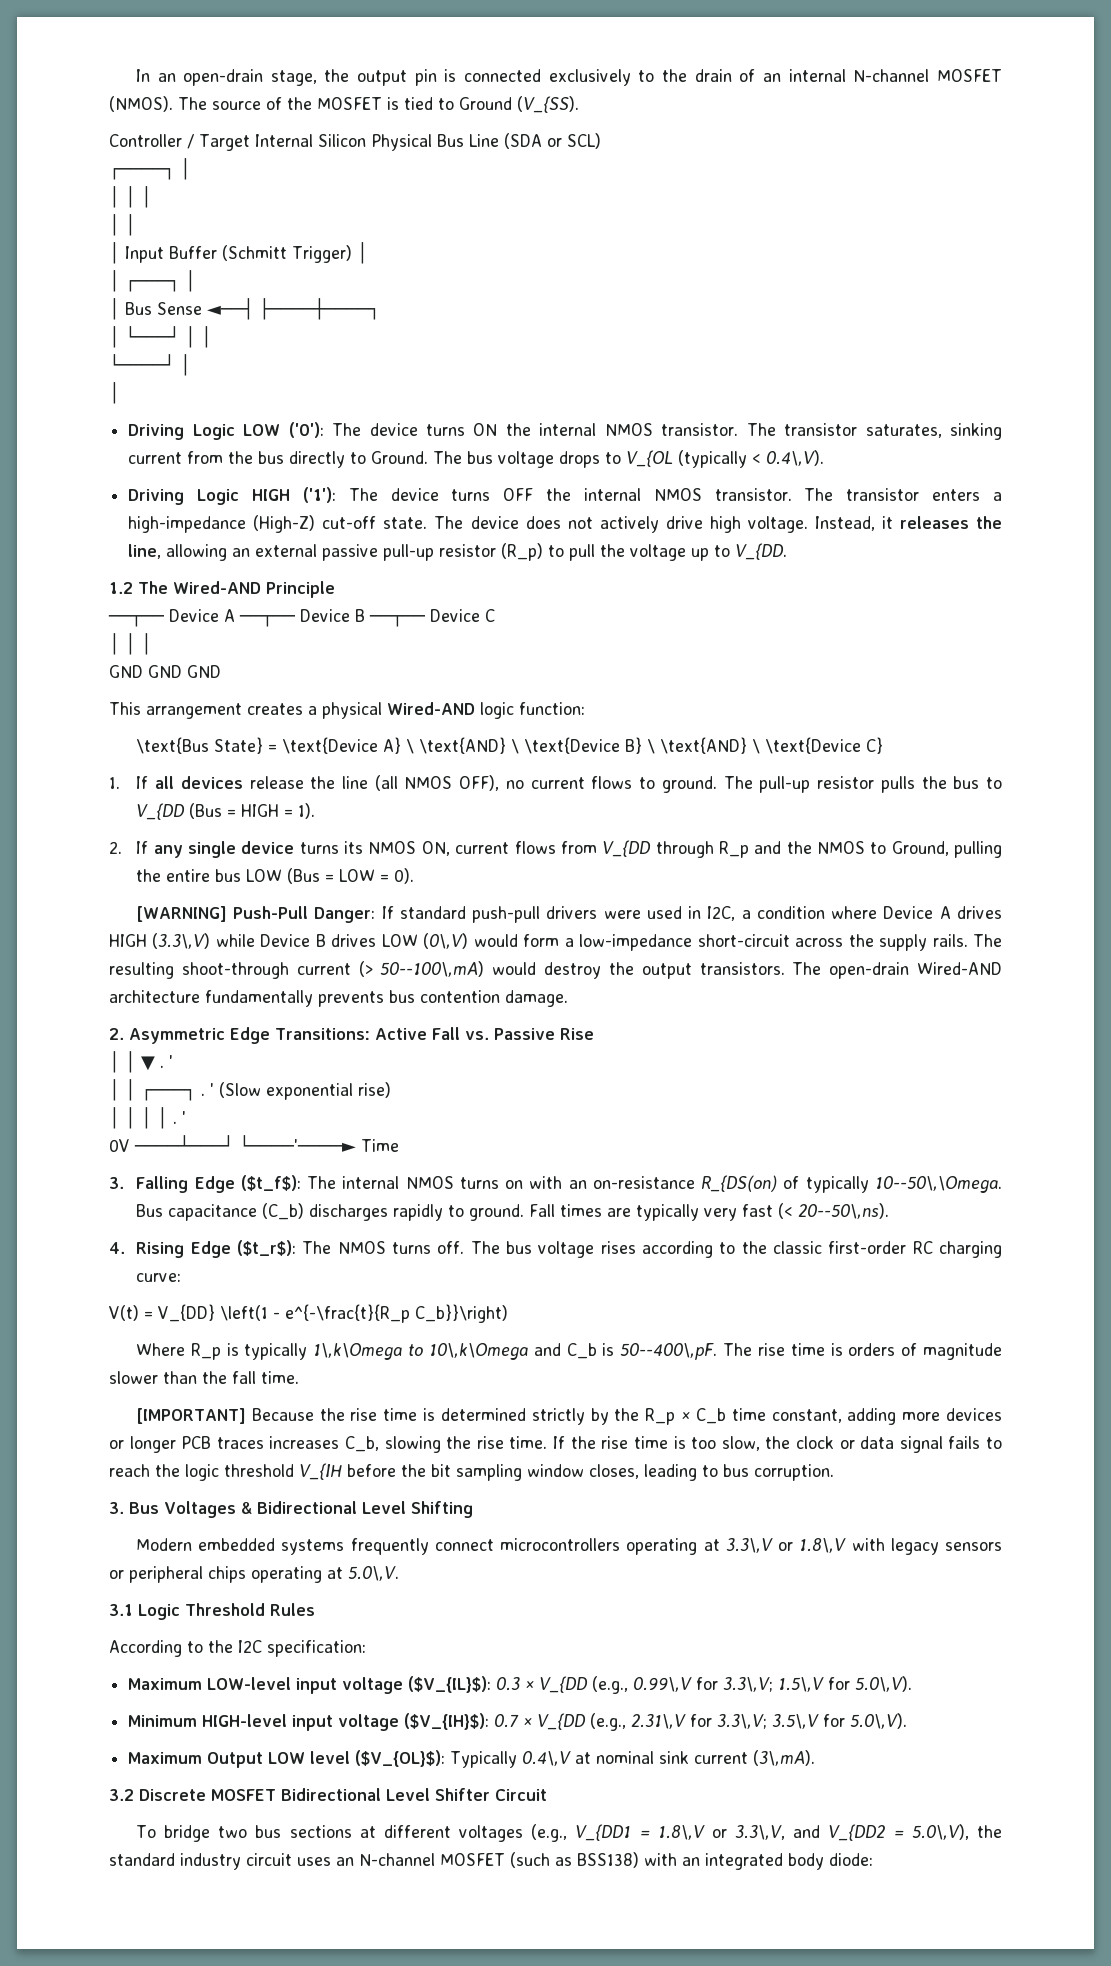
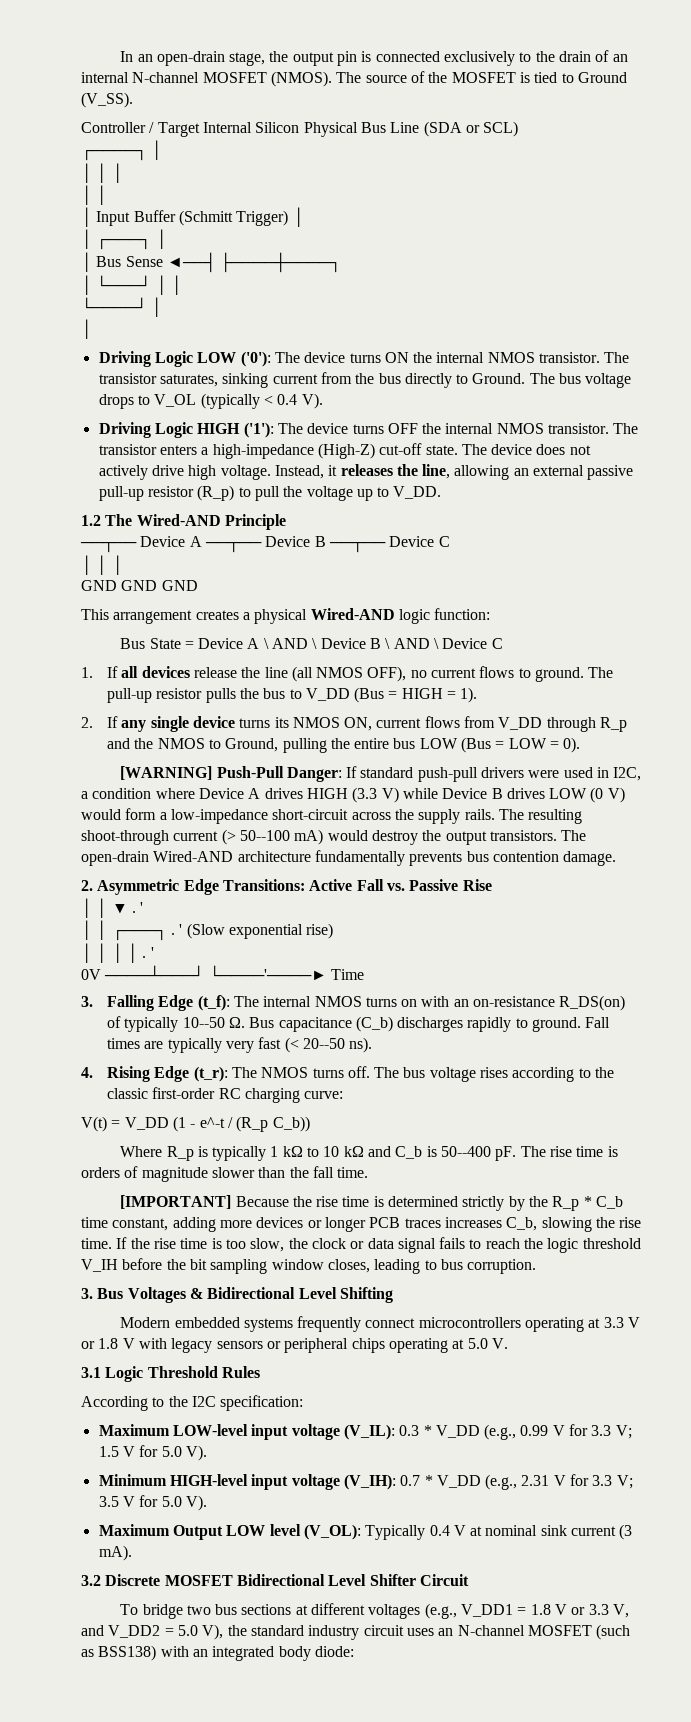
- The source of the MOSFET is tied to Ground (V_{SS).
+ The source of the MOSFET is tied to Ground (V_SS).
- The bus voltage drops to V_{OL (typically < 0.4\,V).
+ The bus voltage drops to V_OL (typically < 0.4 V).
- Instead, it releases the line, allowing an external passive pull-up resistor (R_p) to pull the voltage up to V_{DD.
+ Instead, it releases the line, allowing an external passive pull-up resistor (R_p) to pull the voltage up to V_DD.
- \text{Bus State} = \text{Device A} \ \text{AND} \ \text{Device B} \ \text{AND} \ \text{Device C}
+ Bus State = Device A \ AND \ Device B \ AND \ Device C
- The pull-up resistor pulls the bus to V_{DD (Bus = HIGH = 1).
+ The pull-up resistor pulls the bus to V_DD (Bus = HIGH = 1).
- 2. If any single device turns its NMOS ON, current flows from V_{DD through R_p and the NMOS to Ground, pulling the entire bus LOW (Bus = LOW = 0).
+ 2. If any single device turns its NMOS ON, current flows from V_DD through R_p and the NMOS to Ground, pulling the entire bus LOW (Bus = LOW = 0).
- [WARNING] Push-Pull Danger: If standard push-pull drivers were used in I2C, a condition where Device A drives HIGH (3.3\,V) while Device B drives LOW (0\,V) would form a low-impedance short-circuit across the supply rails.
+ [WARNING] Push-Pull Danger: If standard push-pull drivers were used in I2C, a condition where Device A drives HIGH (3.3 V) while Device B drives LOW (0 V) would form a low-impedance short-circuit across the supply rails.
- The resulting shoot-through current (> 50--100\,mA) would destroy the output transistors.
+ The resulting shoot-through current (> 50--100 mA) would destroy the output transistors.
- 3. Falling Edge ($t_f$): The internal NMOS turns on with an on-resistance R_{DS(on) of typically 10--50\,\Omega. Bus capacitance (C_b) discharges rapidly to ground.
+ 3. Falling Edge (t_f): The internal NMOS turns on with an on-resistance R_DS(on) of typically 10--50 Ω. Bus capacitance (C_b) discharges rapidly to ground.
- Fall times are typically very fast (< 20--50\,ns).
+ Fall times are typically very fast (< 20--50 ns).
- 4. Rising Edge ($t_r$): The NMOS turns off.
+ 4. Rising Edge (t_r): The NMOS turns off.
- V(t) = V_{DD} \left(1 - e^{-\frac{t}{R_p C_b}}\right)
+ V(t) = V_DD (1 - e^-t / (R_p C_b))
- Where R_p is typically 1\,k\Omega to 10\,k\Omega and C_b is 50--400\,pF.
+ Where R_p is typically 1 kΩ to 10 kΩ and C_b is 50--400 pF.
- [IMPORTANT] Because the rise time is determined strictly by the R_p × C_b time constant, adding more devices or longer PCB traces increases C_b, slowing the rise time.
+ [IMPORTANT] Because the rise time is determined strictly by the R_p * C_b time constant, adding more devices or longer PCB traces increases C_b, slowing the rise time.
- If the rise time is too slow, the clock or data signal fails to reach the logic threshold V_{IH before the bit sampling window closes, leading to bus corruption.
+ If the rise time is too slow, the clock or data signal fails to reach the logic threshold V_IH before the bit sampling window closes, leading to bus corruption.
- Modern embedded systems frequently connect microcontrollers operating at 3.3\,V or 1.8\,V with legacy sensors or peripheral chips operating at 5.0\,V.
+ Modern embedded systems frequently connect microcontrollers operating at 3.3 V or 1.8 V with legacy sensors or peripheral chips operating at 5.0 V.
- Maximum LOW-level input voltage ($V_{IL}$): 0.3 × V_{DD (e.g., 0.99\,V for 3.3\,V; 1.5\,V for 5.0\,V).
- Minimum HIGH-level input voltage ($V_{IH}$): 0.7 × V_{DD (e.g., 2.31\,V for 3.3\,V; 3.5\,V for 5.0\,V).
+ Maximum LOW-level input voltage (V_IL): 0.3 * V_DD (e.g., 0.99 V for 3.3 V; 1.5 V for 5.0 V).
+ Minimum HIGH-level input voltage (V_IH): 0.7 * V_DD (e.g., 2.31 V for 3.3 V; 3.5 V for 5.0 V).
- Maximum Output LOW level ($V_{OL}$): Typically 0.4\,V at nominal sink current (3\,mA).
+ Maximum Output LOW level (V_OL): Typically 0.4 V at nominal sink current (3 mA).
- To bridge two bus sections at different voltages (e.g., V_{DD1 = 1.8\,V or 3.3\,V, and V_{DD2 = 5.0\,V), the standard industry circuit uses an N-channel MOSFET (such as BSS138) with an integrated body diode:
+ To bridge two bus sections at different voltages (e.g., V_DD1 = 1.8 V or 3.3 V, and V_DD2 = 5.0 V), the standard industry circuit uses an N-channel MOSFET (such as BSS138) with an integrated body diode:

